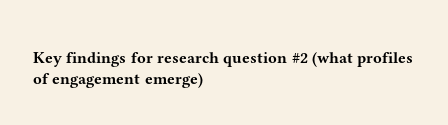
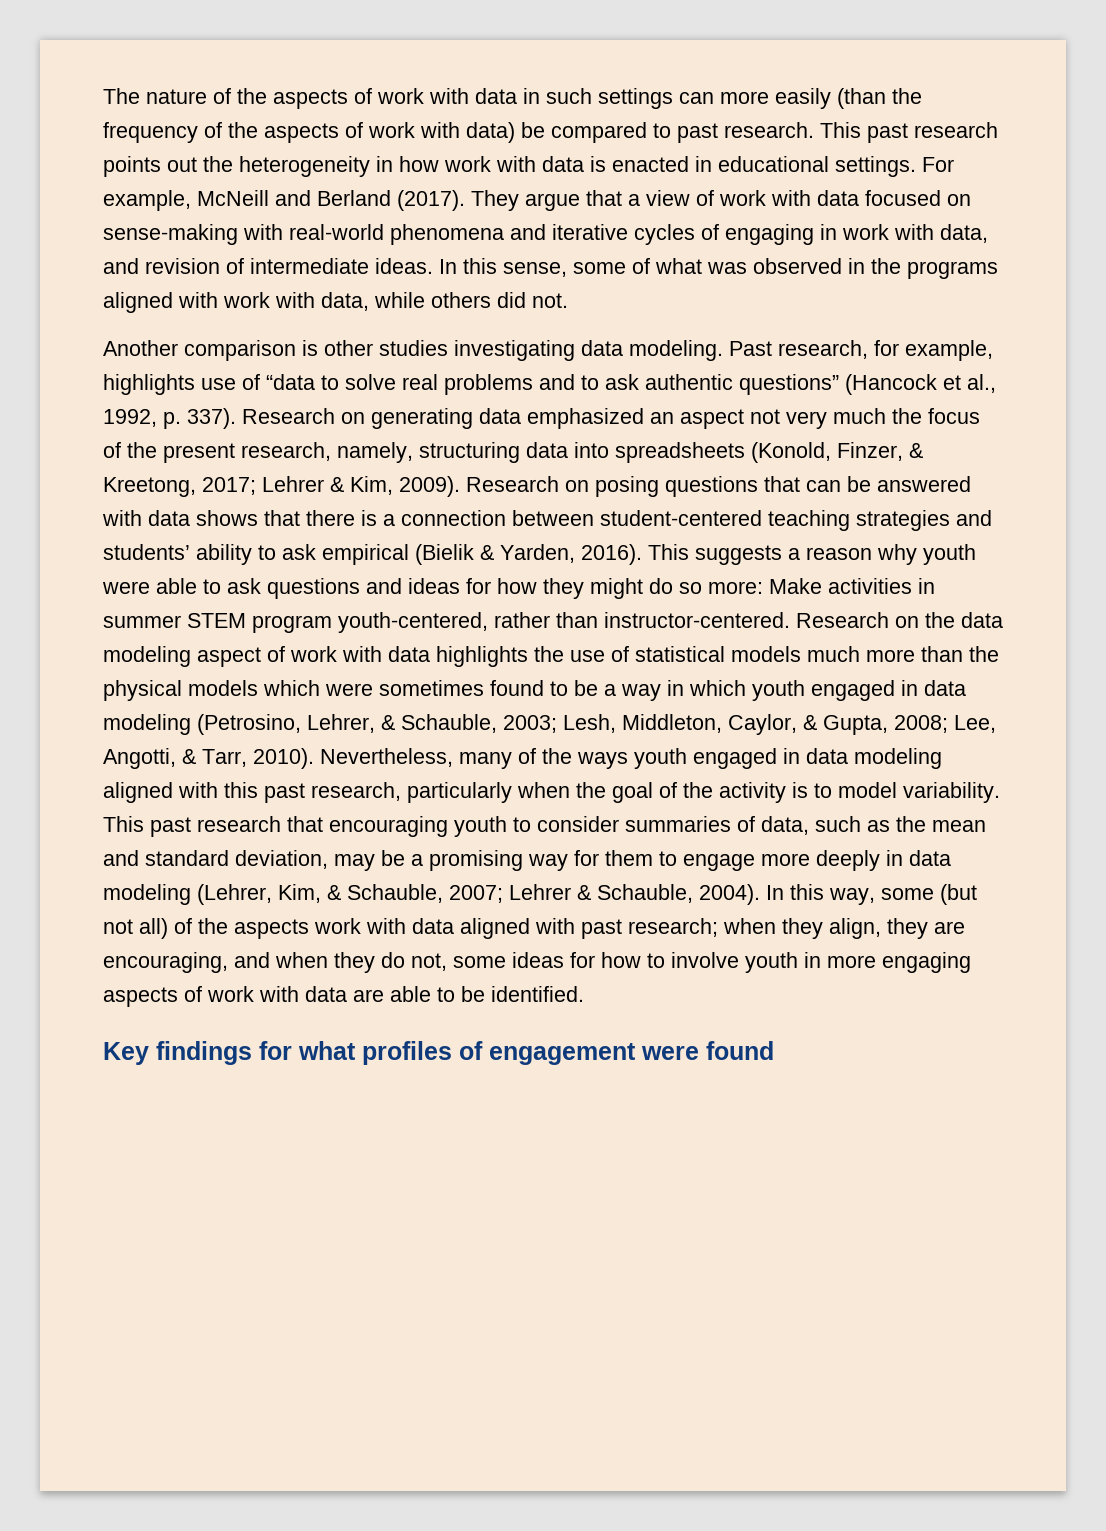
- Key findings for research question #2 (what profiles of engagement emerge)
+ The nature of the aspects of work with data in such settings can more easily (than the frequency of the aspects of work with data) be compared to past research. This past research points out the heterogeneity in how work with data is enacted in educational settings. For example, McNeill and Berland (2017). They argue that a view of work with data focused on sense-making with real-world phenomena and iterative cycles of engaging in work with data, and revision of intermediate ideas. In this sense, some of what was observed in the programs aligned with work with data, while others did not.
+ Another comparison is other studies investigating data modeling. Past research, for example, highlights use of “data to solve real problems and to ask authentic questions” (Hancock et al., 1992, p. 337). Research on generating data emphasized an aspect not very much the focus of the present research, namely, structuring data into spreadsheets (Konold, Finzer, & Kreetong, 2017; Lehrer & Kim, 2009). Research on posing questions that can be answered with data shows that there is a connection between student-centered teaching strategies and students’ ability to ask empirical (Bielik & Yarden, 2016). This suggests a reason why youth were able to ask questions and ideas for how they might do so more: Make activities in summer STEM program youth-centered, rather than instructor-centered. Research on the data modeling aspect of work with data highlights the use of statistical models much more than the physical models which were sometimes found to be a way in which youth engaged in data modeling (Petrosino, Lehrer, & Schauble, 2003; Lesh, Middleton, Caylor, & Gupta, 2008; Lee, Angotti, & Tarr, 2010). Nevertheless, many of the ways youth engaged in data modeling aligned with this past research, particularly when the goal of the activity is to model variability. This past research that encouraging youth to consider summaries of data, such as the mean and standard deviation, may be a promising way for them to engage more deeply in data modeling (Lehrer, Kim, & Schauble, 2007; Lehrer & Schauble, 2004). In this way, some (but not all) of the aspects work with data aligned with past research; when they align, they are encouraging, and when they do not, some ideas for how to involve youth in more engaging aspects of work with data are able to be identified.
+ Key findings for what profiles of engagement were found

